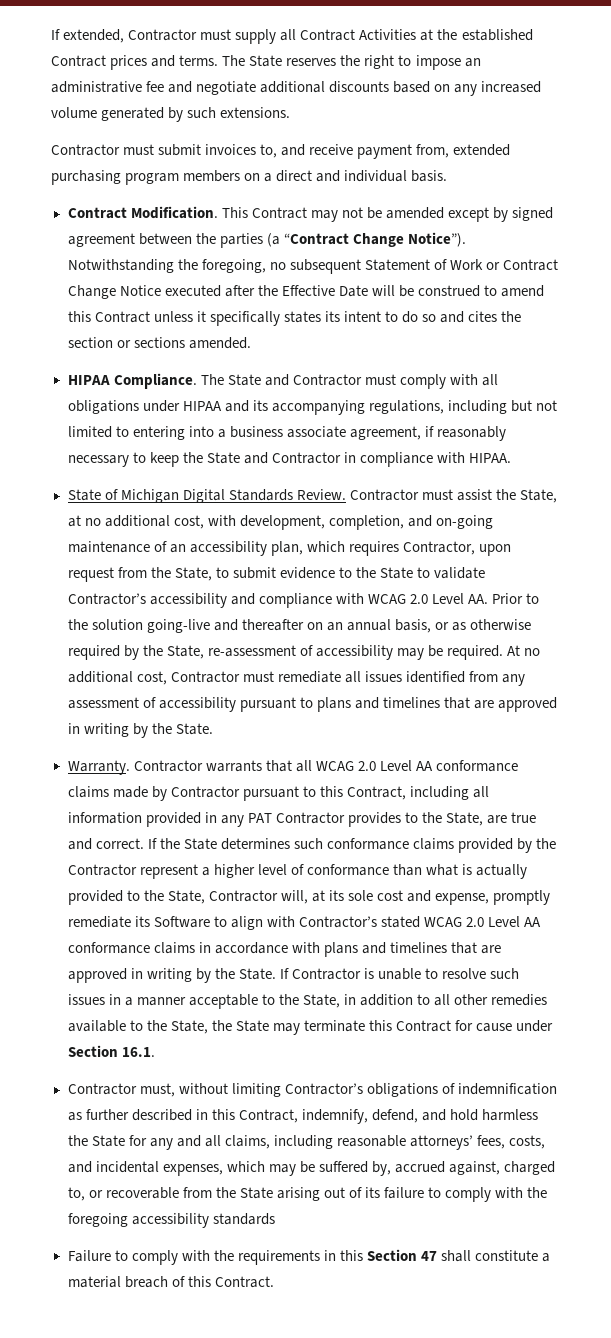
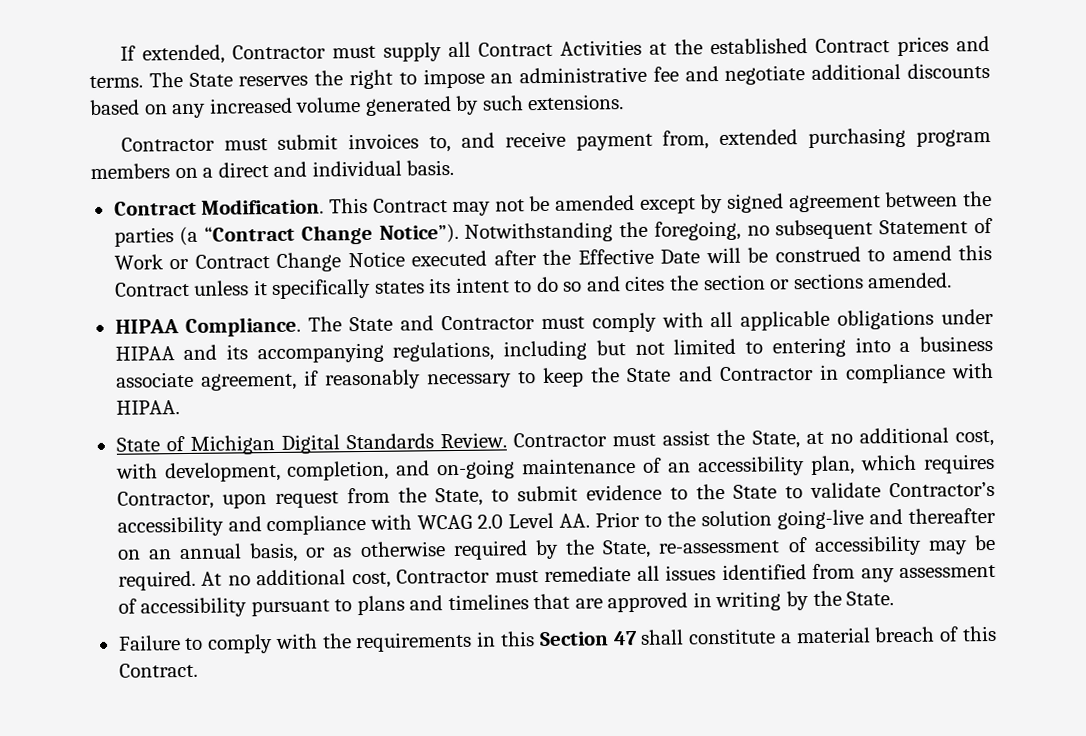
- The State and Contractor must comply with all obligations under HIPAA and its accompanying regulations, including but not limited to entering into a business associate agreement, if reasonably necessary to keep the State and Contractor in compliance with HIPAA.
+ The State and Contractor must comply with all applicable obligations under HIPAA and its accompanying regulations, including but not limited to entering into a business associate agreement, if reasonably necessary to keep the State and Contractor in compliance with HIPAA.
- Warranty. Contractor warrants that all WCAG 2.0 Level AA conformance claims made by Contractor pursuant to this Contract, including all information provided in any PAT Contractor provides to the State, are true and correct. If the State determines such conformance claims provided by the Contractor represent a higher level of conformance than what is actually provided to the State, Contractor will, at its sole cost and expense, promptly remediate its Software to align with Contractor’s stated WCAG 2.0 Level AA conformance claims in accordance with plans and timelines that are approved in writing by the State. If Contractor is unable to resolve such issues in a manner acceptable to the State, in addition to all other remedies available to the State, the State may terminate this Contract for cause under Section 16.1.
- Contractor must, without limiting Contractor’s obligations of indemnification as further described in this Contract, indemnify, defend, and hold harmless the State for any and all claims, including reasonable attorneys’ fees, costs, and incidental expenses, which may be suffered by, accrued against, charged to, or recoverable from the State arising out of its failure to comply with the foregoing accessibility standards

